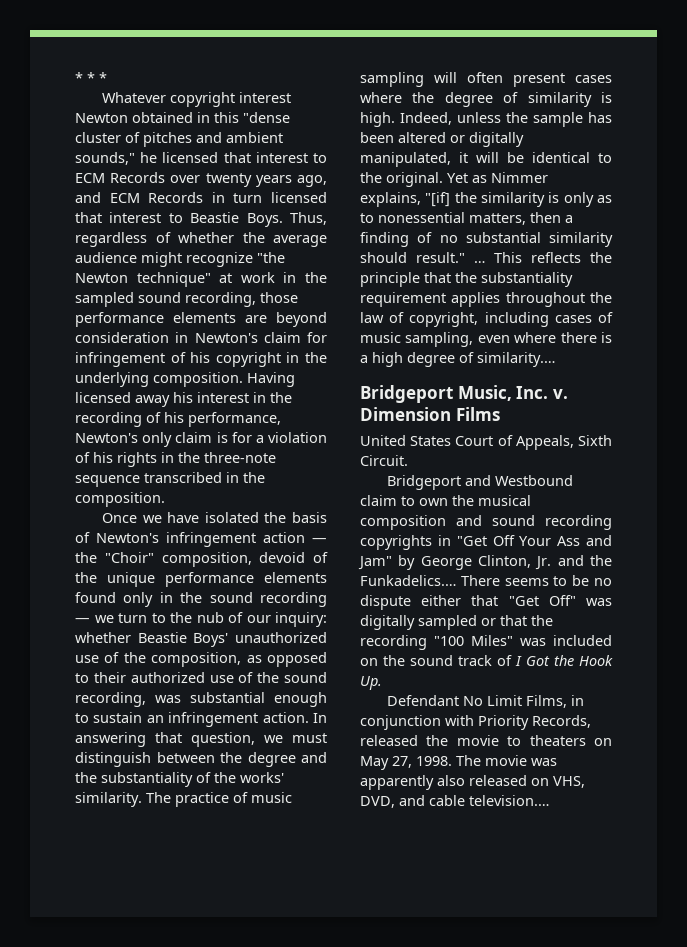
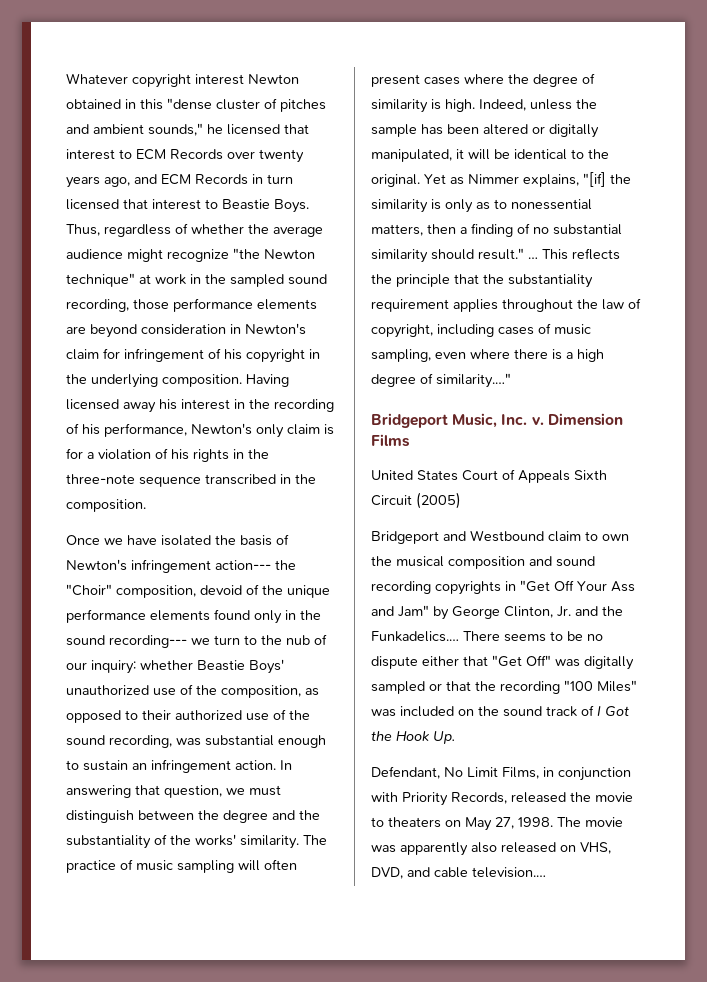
- * * *
- Once we have isolated the basis of Newton's infringement action — the "Choir" composition, devoid of the unique performance elements found only in the sound recording — we turn to the nub of our inquiry: whether Beastie Boys' unauthorized use of the composition, as opposed to their authorized use of the sound recording, was substantial enough to sustain an infringement action.
+ Once we have isolated the basis of Newton's infringement action--- the "Choir" composition, devoid of the unique performance elements found only in the sound recording--- we turn to the nub of our inquiry: whether Beastie Boys' unauthorized use of the composition, as opposed to their authorized use of the sound recording, was substantial enough to sustain an infringement action.
- This reflects the principle that the substantiality requirement applies throughout the law of copyright, including cases of music sampling, even where there is a high degree of similarity.…
+ This reflects the principle that the substantiality requirement applies throughout the law of copyright, including cases of music sampling, even where there is a high degree of similarity.…"
- United States Court of Appeals, Sixth Circuit.
+ United States Court of Appeals Sixth Circuit (2005)
- Defendant No Limit Films, in conjunction with Priority Records, released the movie to theaters on May 27, 1998.
+ Defendant, No Limit Films, in conjunction with Priority Records, released the movie to theaters on May 27, 1998.

